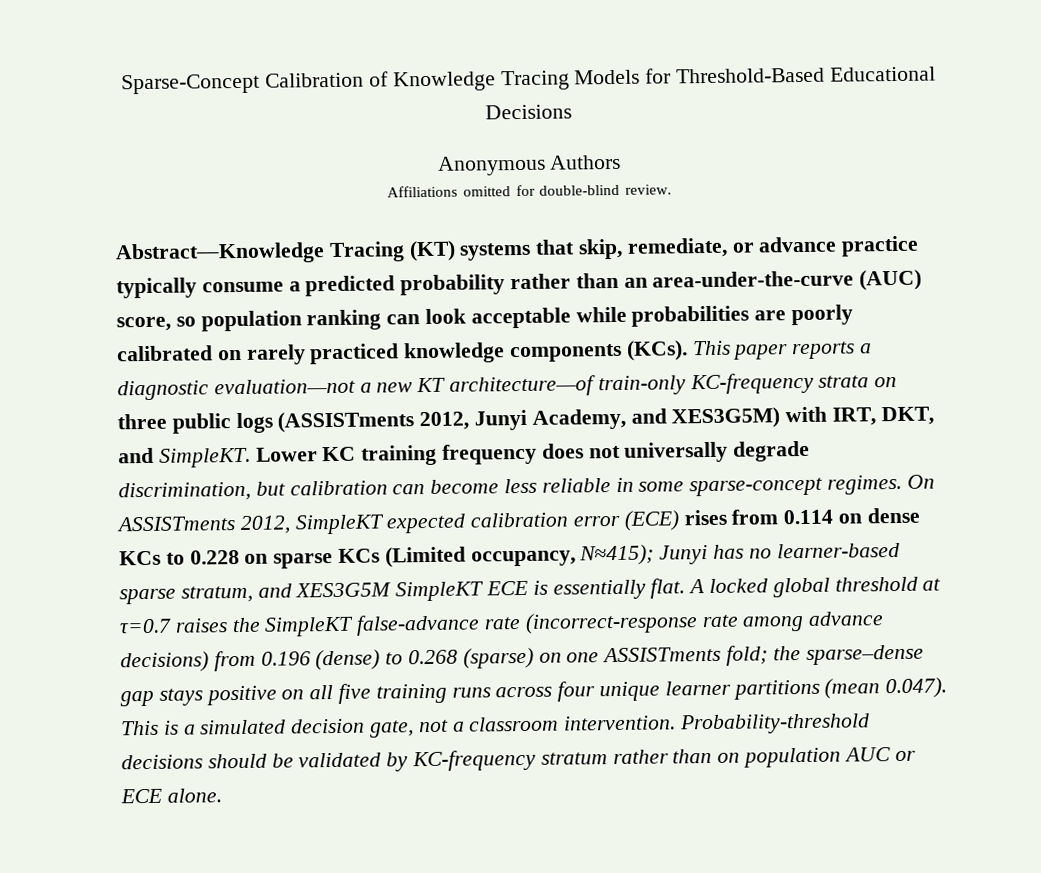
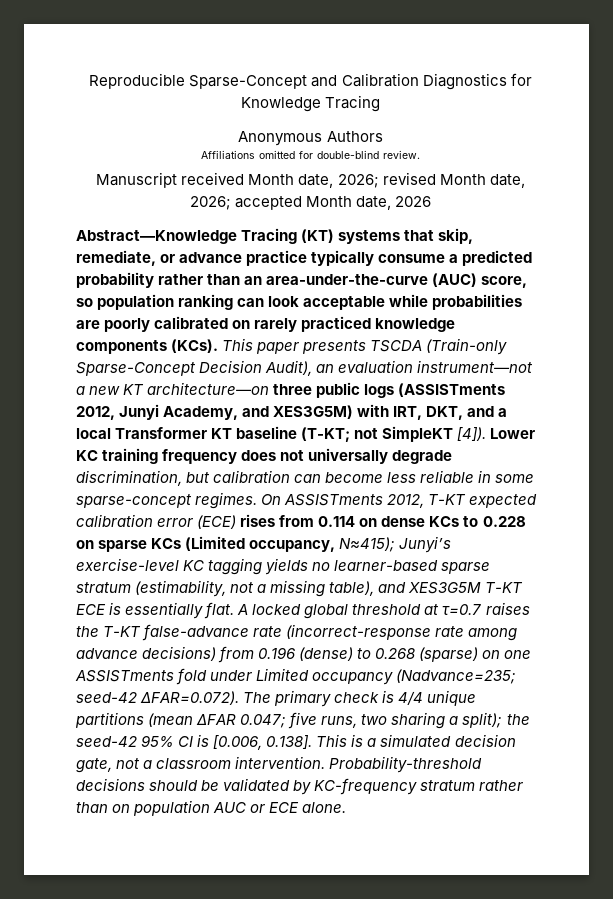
- Sparse-Concept Calibration of Knowledge Tracing Models for Threshold-Based Educational Decisions
+ Reproducible Sparse-Concept and Calibration Diagnostics for Knowledge Tracing
+ Manuscript received Month date, 2026; revised Month date, 2026; accepted Month date, 2026
- This paper reports a diagnostic evaluation—not a new KT architecture—of train-only KC-frequency strata on three public logs (ASSISTments 2012, Junyi Academy, and XES3G5M) with IRT, DKT, and SimpleKT.
+ This paper presents TSCDA (Train-only Sparse-Concept Decision Audit), an evaluation instrument—not a new KT architecture—on three public logs (ASSISTments 2012, Junyi Academy, and XES3G5M) with IRT, DKT, and a local Transformer KT baseline (T-KT; not SimpleKT [4]).
- On ASSISTments 2012, SimpleKT expected calibration error (ECE) rises from 0.114 on dense KCs to 0.228 on sparse KCs (Limited occupancy, N≈415); Junyi has no learner-based sparse stratum, and XES3G5M SimpleKT ECE is essentially flat.
+ On ASSISTments 2012, T-KT expected calibration error (ECE) rises from 0.114 on dense KCs to 0.228 on sparse KCs (Limited occupancy, N≈415); Junyi’s exercise-level KC tagging yields no learner-based sparse stratum (estimability, not a missing table), and XES3G5M T-KT ECE is essentially flat.
- A locked global threshold at τ=0.7 raises the SimpleKT false-advance rate (incorrect-response rate among advance decisions) from 0.196 (dense) to 0.268 (sparse) on one ASSISTments fold; the sparse–dense gap stays positive on all five training runs across four unique learner partitions (mean 0.047). This is a simulated decision gate, not a classroom intervention.
+ A locked global threshold at τ=0.7 raises the T-KT false-advance rate (incorrect-response rate among advance decisions) from 0.196 (dense) to 0.268 (sparse) on one ASSISTments fold under Limited occupancy (Nadvance=235; seed-42 ΔFAR=0.072). The primary check is 4/4 unique partitions (mean ΔFAR 0.047; five runs, two sharing a split); the seed-42 95% CI is [0.006, 0.138]. This is a simulated decision gate, not a classroom intervention.

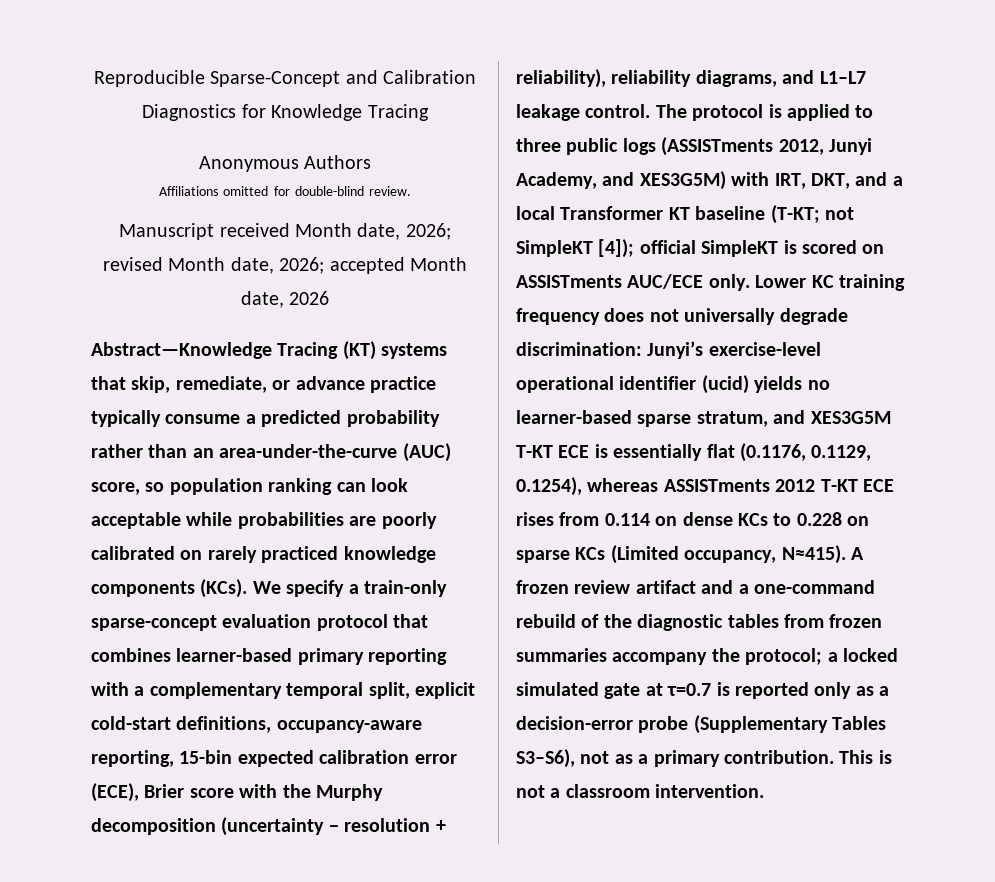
- This paper presents TSCDA (Train-only Sparse-Concept Decision Audit), an evaluation instrument—not a new KT architecture—on three public logs (ASSISTments 2012, Junyi Academy, and XES3G5M) with IRT, DKT, and a local Transformer KT baseline (T-KT; not SimpleKT [4]).
+ We specify a train-only sparse-concept evaluation protocol that combines learner-based primary reporting with a complementary temporal split, explicit cold-start definitions, occupancy-aware reporting, 15-bin expected calibration error (ECE), Brier score with the Murphy decomposition (uncertainty − resolution + reliability), reliability diagrams, and L1–L7 leakage control. The protocol is applied to three public logs (ASSISTments 2012, Junyi Academy, and XES3G5M) with IRT, DKT, and a local Transformer KT baseline (T-KT; not SimpleKT [4]); official SimpleKT is scored on ASSISTments AUC/ECE only.
- Lower KC training frequency does not universally degrade discrimination, but calibration can become less reliable in some sparse-concept regimes. On ASSISTments 2012, T-KT expected calibration error (ECE) rises from 0.114 on dense KCs to 0.228 on sparse KCs (Limited occupancy, N≈415); Junyi’s exercise-level KC tagging yields no learner-based sparse stratum (estimability, not a missing table), and XES3G5M T-KT ECE is essentially flat. A locked global threshold at τ=0.7 raises the T-KT false-advance rate (incorrect-response rate among advance decisions) from 0.196 (dense) to 0.268 (sparse) on one ASSISTments fold under Limited occupancy (Nadvance=235; seed-42 ΔFAR=0.072). The primary check is 4/4 unique partitions (mean ΔFAR 0.047; five runs, two sharing a split); the seed-42 95% CI is [0.006, 0.138]. This is a simulated decision gate, not a classroom intervention. Probability-threshold decisions should be validated by KC-frequency stratum rather than on population AUC or ECE alone.
+ Lower KC training frequency does not universally degrade discrimination: Junyi’s exercise-level operational identifier (ucid) yields no learner-based sparse stratum, and XES3G5M T-KT ECE is essentially flat (0.1176, 0.1129, 0.1254), whereas ASSISTments 2012 T-KT ECE rises from 0.114 on dense KCs to 0.228 on sparse KCs (Limited occupancy, N≈415). A frozen review artifact and a one-command rebuild of the diagnostic tables from frozen summaries accompany the protocol; a locked simulated gate at τ=0.7 is reported only as a decision-error probe (Supplementary Tables S3–S6), not as a primary contribution. This is not a classroom intervention.

